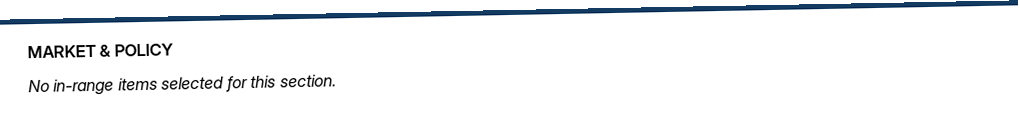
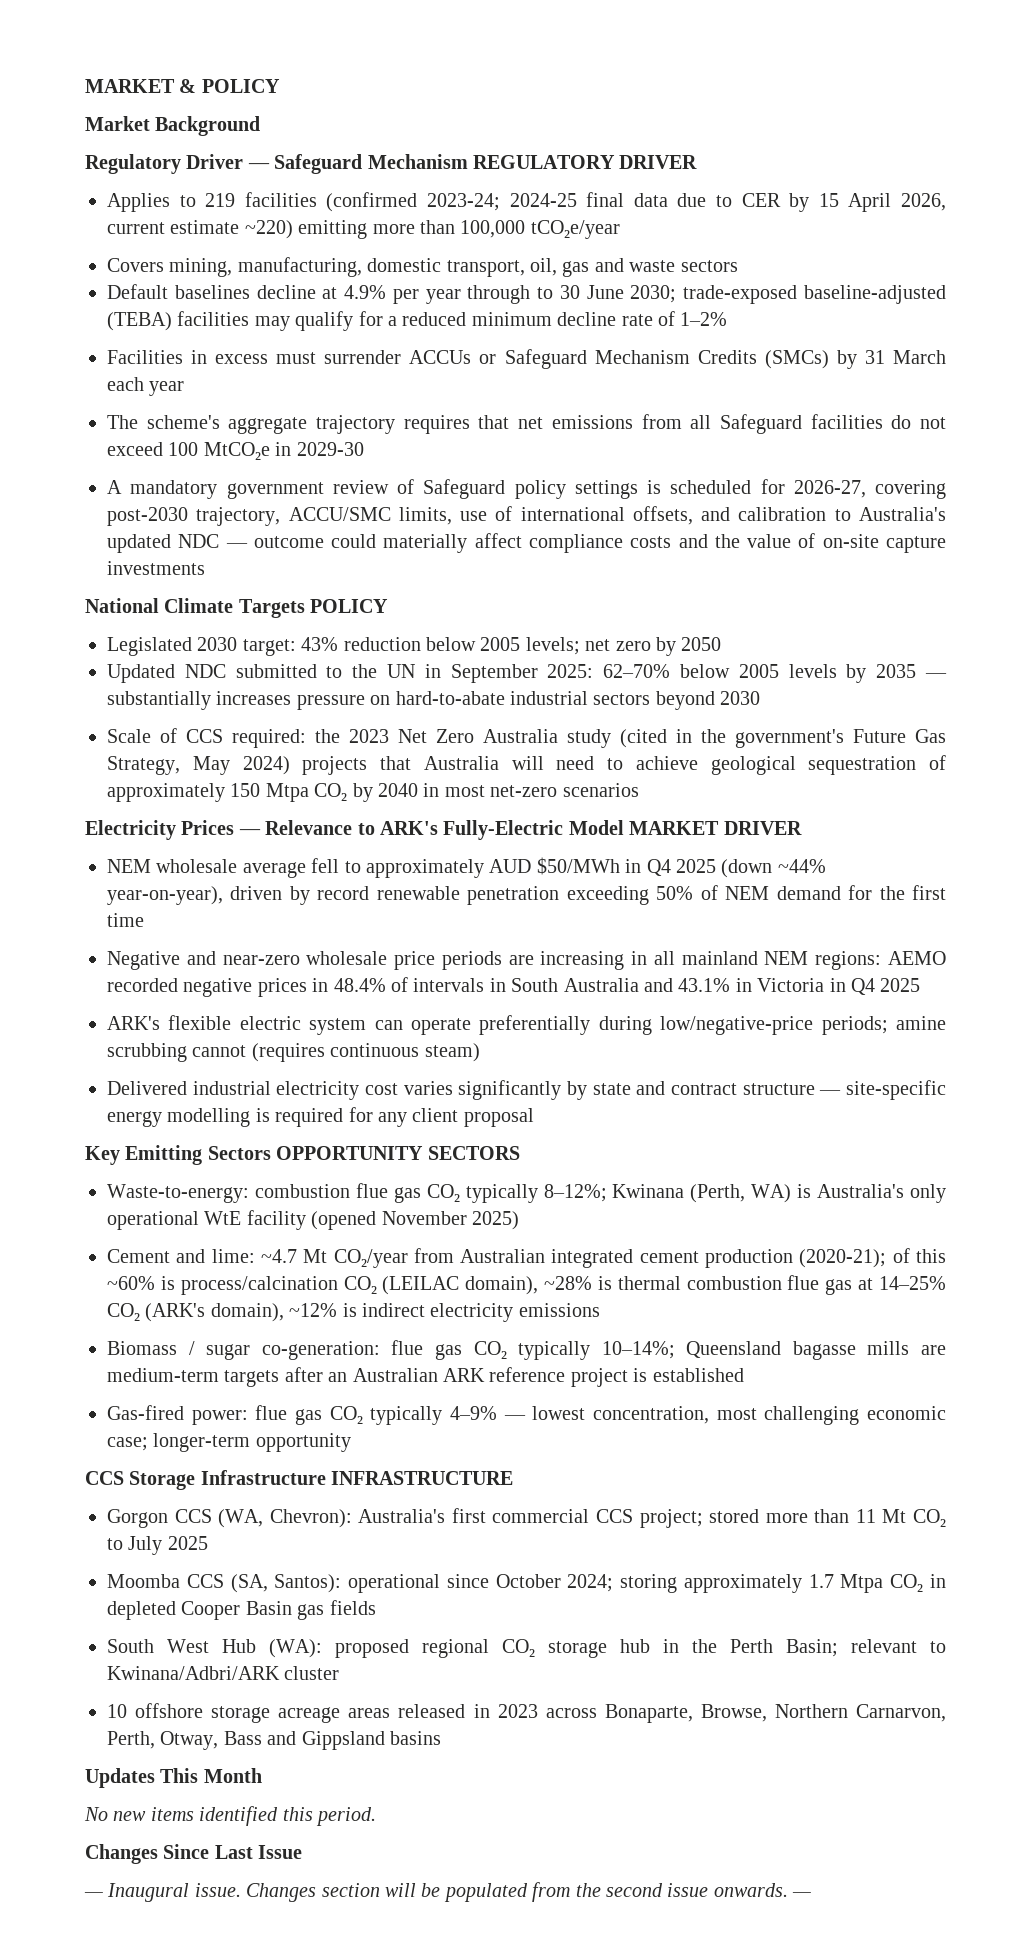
- No in-range items selected for this section.
+ Market Background
+ Regulatory Driver — Safeguard Mechanism REGULATORY DRIVER
+ Applies to 219 facilities (confirmed 2023-24; 2024-25 final data due to CER by 15 April 2026, current estimate ~220) emitting more than 100,000 tCO₂e/year
+ Covers mining, manufacturing, domestic transport, oil, gas and waste sectors
+ Default baselines decline at 4.9% per year through to 30 June 2030; trade-exposed baseline-adjusted (TEBA) facilities may qualify for a reduced minimum decline rate of 1–2%
+ Facilities in excess must surrender ACCUs or Safeguard Mechanism Credits (SMCs) by 31 March each year
+ The scheme's aggregate trajectory requires that net emissions from all Safeguard facilities do not exceed 100 MtCO₂e in 2029-30
+ A mandatory government review of Safeguard policy settings is scheduled for 2026-27, covering post-2030 trajectory, ACCU/SMC limits, use of international offsets, and calibration to Australia's updated NDC — outcome could materially affect compliance costs and the value of on-site capture investments
+ National Climate Targets POLICY
+ Legislated 2030 target: 43% reduction below 2005 levels; net zero by 2050
+ Updated NDC submitted to the UN in September 2025: 62–70% below 2005 levels by 2035 — substantially increases pressure on hard-to-abate industrial sectors beyond 2030
+ Scale of CCS required: the 2023 Net Zero Australia study (cited in the government's Future Gas Strategy, May 2024) projects that Australia will need to achieve geological sequestration of approximately 150 Mtpa CO₂ by 2040 in most net-zero scenarios
+ Electricity Prices — Relevance to ARK's Fully-Electric Model MARKET DRIVER
+ NEM wholesale average fell to approximately AUD $50/MWh in Q4 2025 (down ~44% year-on-year), driven by record renewable penetration exceeding 50% of NEM demand for the first time
+ Negative and near-zero wholesale price periods are increasing in all mainland NEM regions: AEMO recorded negative prices in 48.4% of intervals in South Australia and 43.1% in Victoria in Q4 2025
+ ARK's flexible electric system can operate preferentially during low/negative-price periods; amine scrubbing cannot (requires continuous steam)
+ Delivered industrial electricity cost varies significantly by state and contract structure — site-specific energy modelling is required for any client proposal
+ Key Emitting Sectors OPPORTUNITY SECTORS
+ Waste-to-energy: combustion flue gas CO₂ typically 8–12%; Kwinana (Perth, WA) is Australia's only operational WtE facility (opened November 2025)
+ Cement and lime: ~4.7 Mt CO₂/year from Australian integrated cement production (2020-21); of this ~60% is process/calcination CO₂ (LEILAC domain), ~28% is thermal combustion flue gas at 14–25% CO₂ (ARK's domain), ~12% is indirect electricity emissions
+ Biomass / sugar co-generation: flue gas CO₂ typically 10–14%; Queensland bagasse mills are medium-term targets after an Australian ARK reference project is established
+ Gas-fired power: flue gas CO₂ typically 4–9% — lowest concentration, most challenging economic case; longer-term opportunity
+ CCS Storage Infrastructure INFRASTRUCTURE
+ Gorgon CCS (WA, Chevron): Australia's first commercial CCS project; stored more than 11 Mt CO₂ to July 2025
+ Moomba CCS (SA, Santos): operational since October 2024; storing approximately 1.7 Mtpa CO₂ in depleted Cooper Basin gas fields
+ South West Hub (WA): proposed regional CO₂ storage hub in the Perth Basin; relevant to Kwinana/Adbri/ARK cluster
+ 10 offshore storage acreage areas released in 2023 across Bonaparte, Browse, Northern Carnarvon, Perth, Otway, Bass and Gippsland basins
+ Updates This Month
+ No new items identified this period.
+ Changes Since Last Issue
+ — Inaugural issue. Changes section will be populated from the second issue onwards. —

